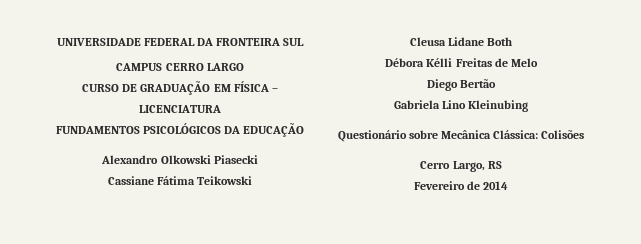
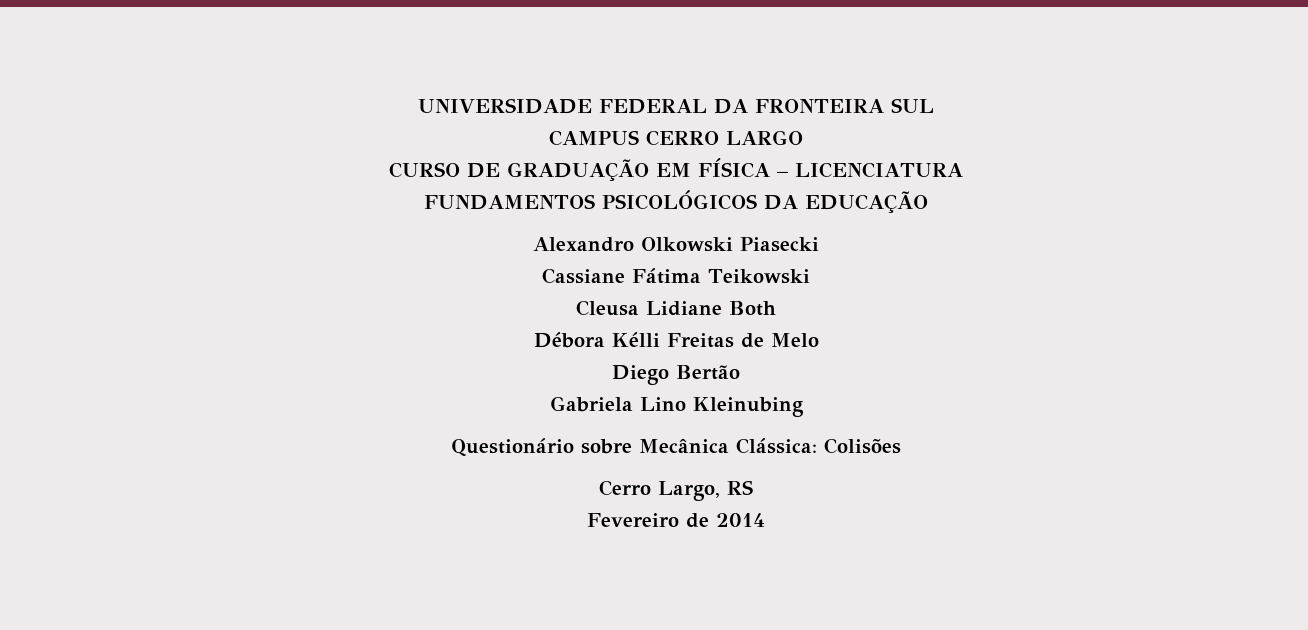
- Cleusa Lidane Both
+ Cleusa Lidiane Both

